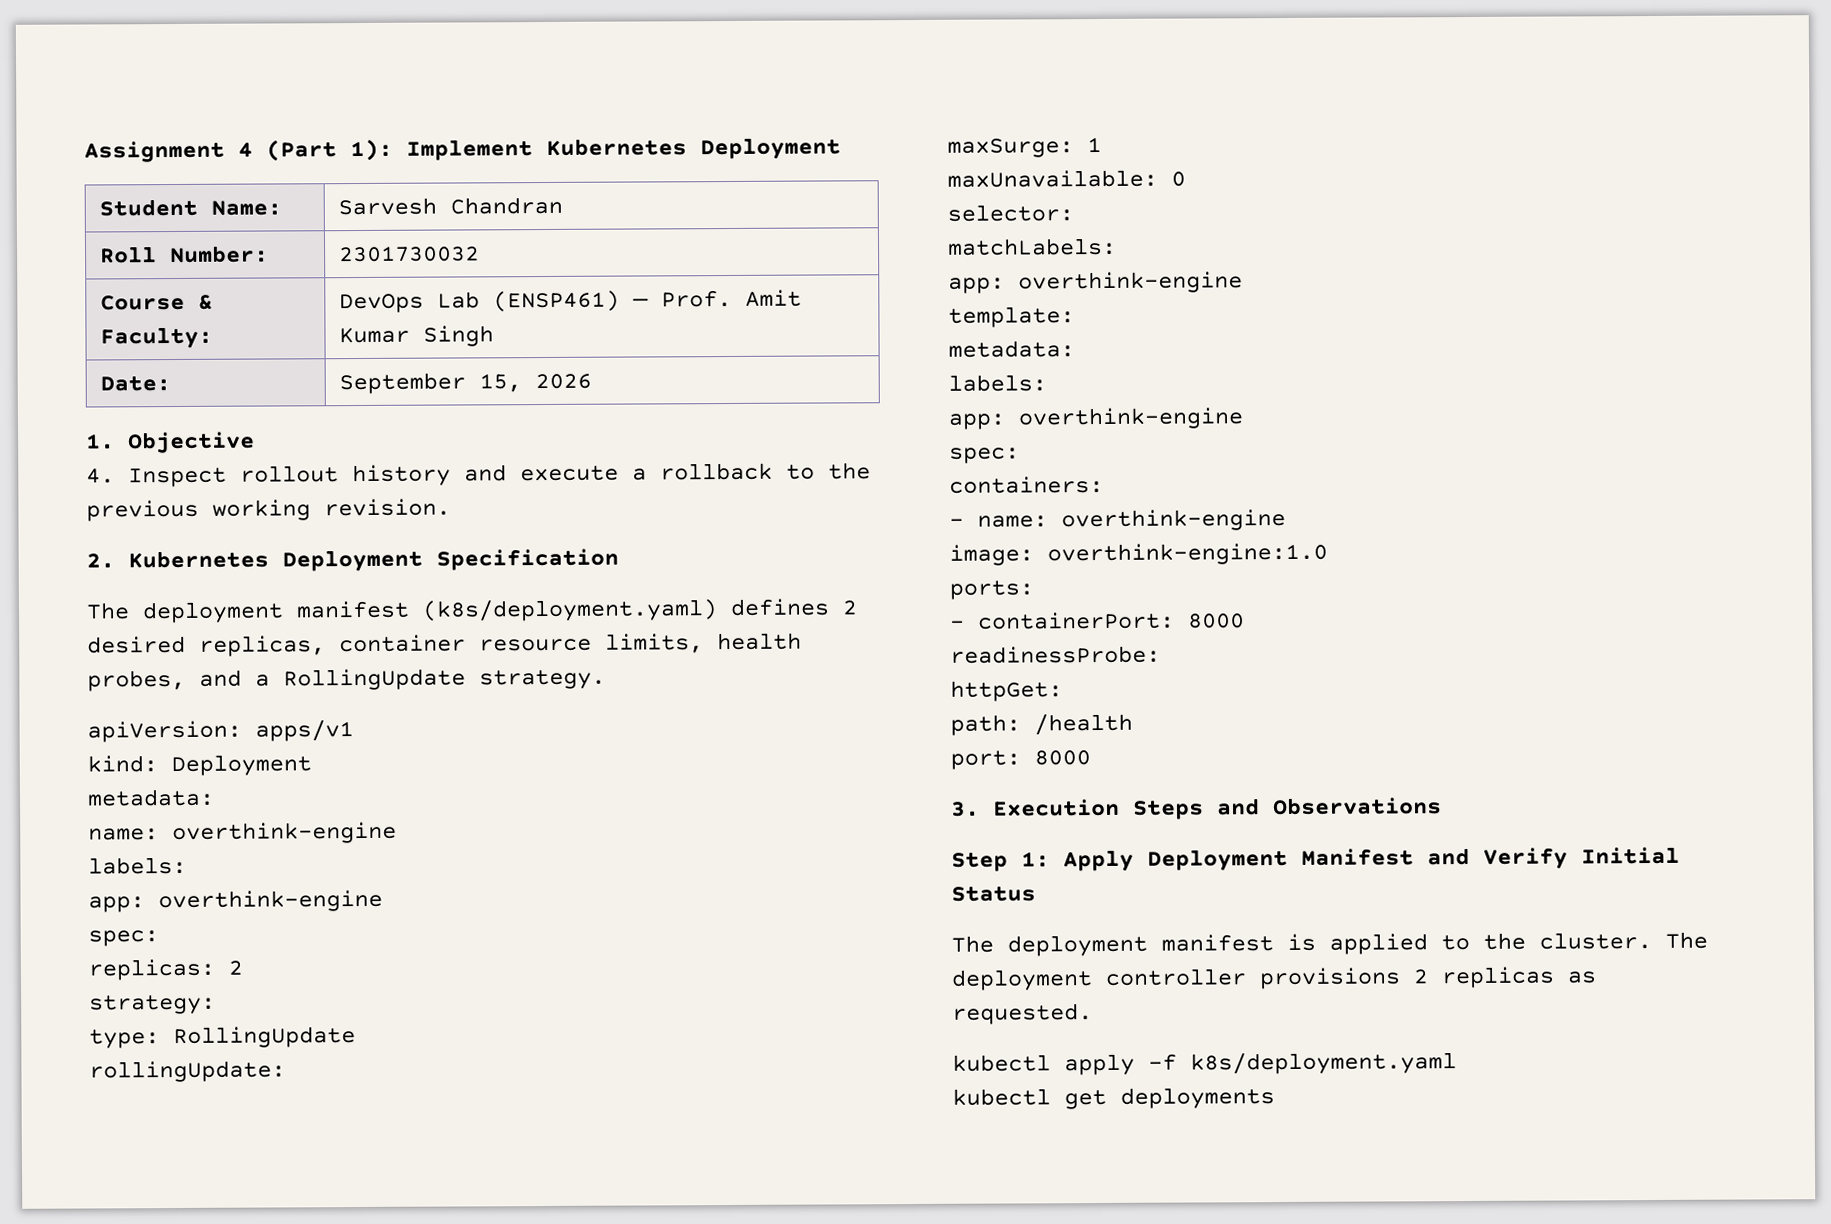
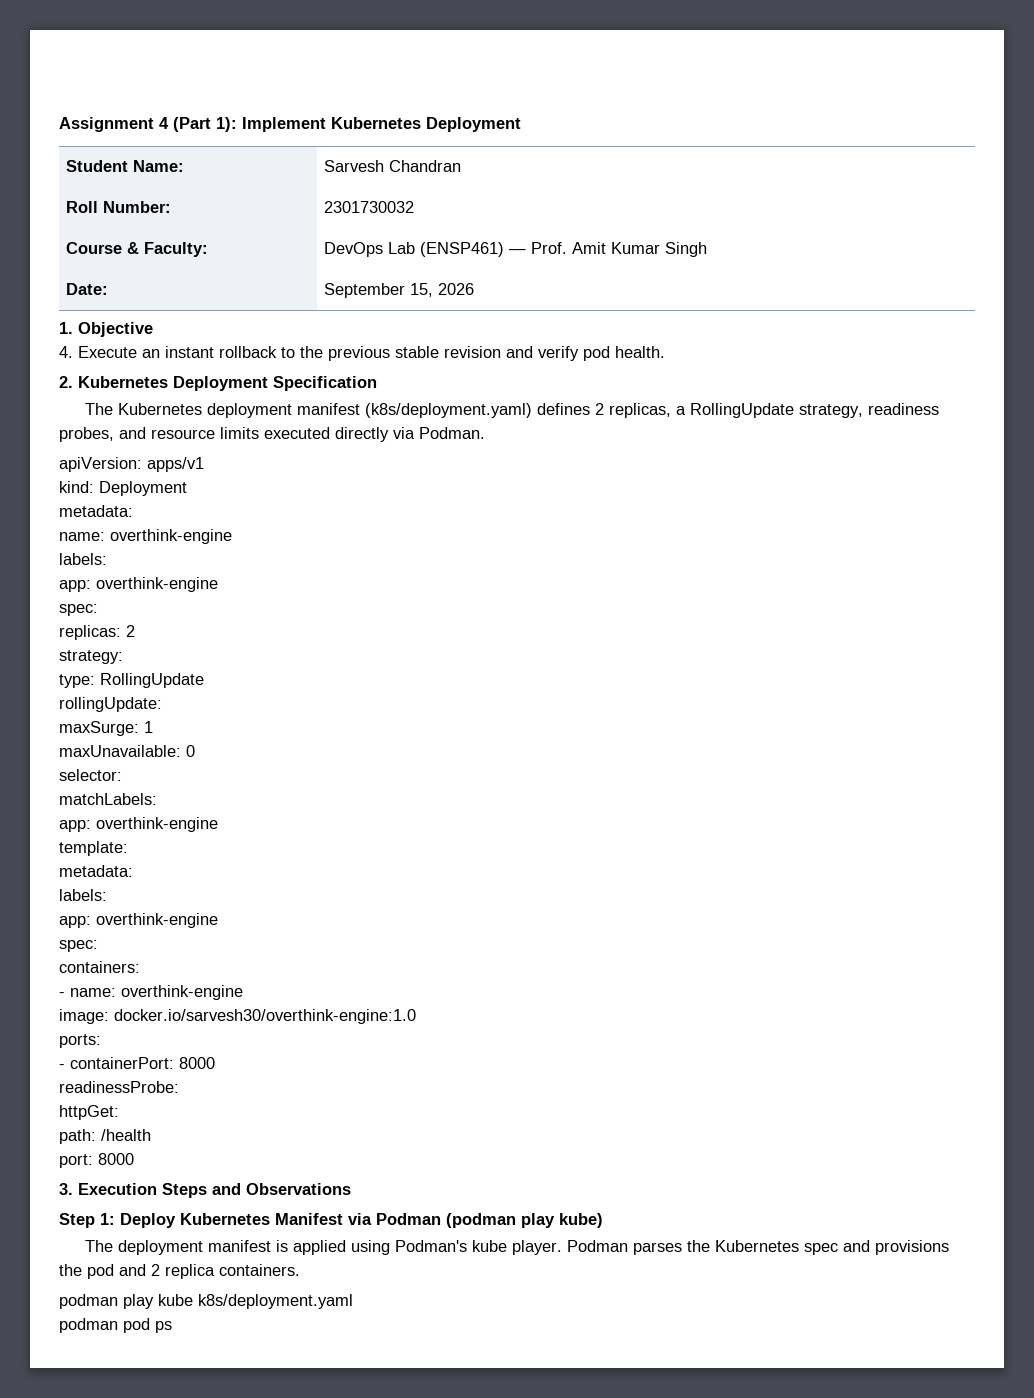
- 4. Inspect rollout history and execute a rollback to the previous working revision.
+ 4. Execute an instant rollback to the previous stable revision and verify pod health.
- The deployment manifest (k8s/deployment.yaml) defines 2 desired replicas, container resource limits, health probes, and a RollingUpdate strategy.
+ The Kubernetes deployment manifest (k8s/deployment.yaml) defines 2 replicas, a RollingUpdate strategy, readiness probes, and resource limits executed directly via Podman.
- image: overthink-engine:1.0
+ image: docker.io/sarvesh30/overthink-engine:1.0
- Step 1: Apply Deployment Manifest and Verify Initial Status
+ Step 1: Deploy Kubernetes Manifest via Podman (podman play kube)
- The deployment manifest is applied to the cluster. The deployment controller provisions 2 replicas as requested.
- kubectl apply -f k8s/deployment.yaml
- kubectl get deployments
+ The deployment manifest is applied using Podman's kube player. Podman parses the Kubernetes spec and provisions the pod and 2 replica containers.
+ podman play kube k8s/deployment.yaml
+ podman pod ps

